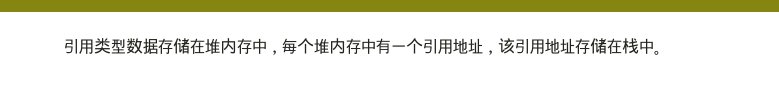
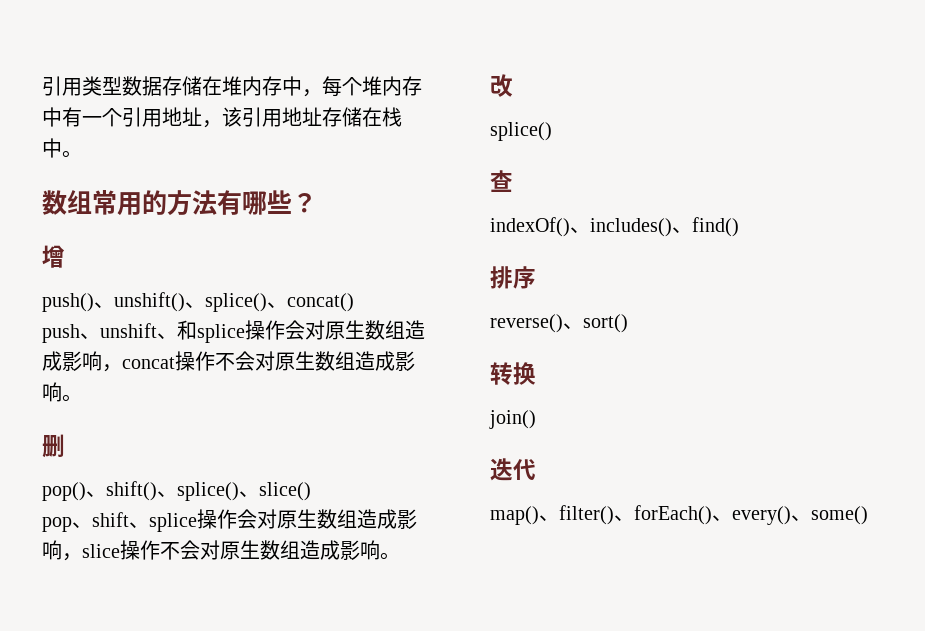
+ 数组常用的方法有哪些？
+ 增
+ push()、unshift()、splice()、concat()
+ push、unshift、和splice操作会对原生数组造成影响，concat操作不会对原生数组造成影响。
+ 删
+ pop()、shift()、splice()、slice()
+ pop、shift、splice操作会对原生数组造成影响，slice操作不会对原生数组造成影响。
+ 改
+ splice()
+ 查
+ indexOf()、includes()、find()
+ 排序
+ reverse()、sort()
+ 转换
+ join()
+ 迭代
+ map()、filter()、forEach()、every()、some()

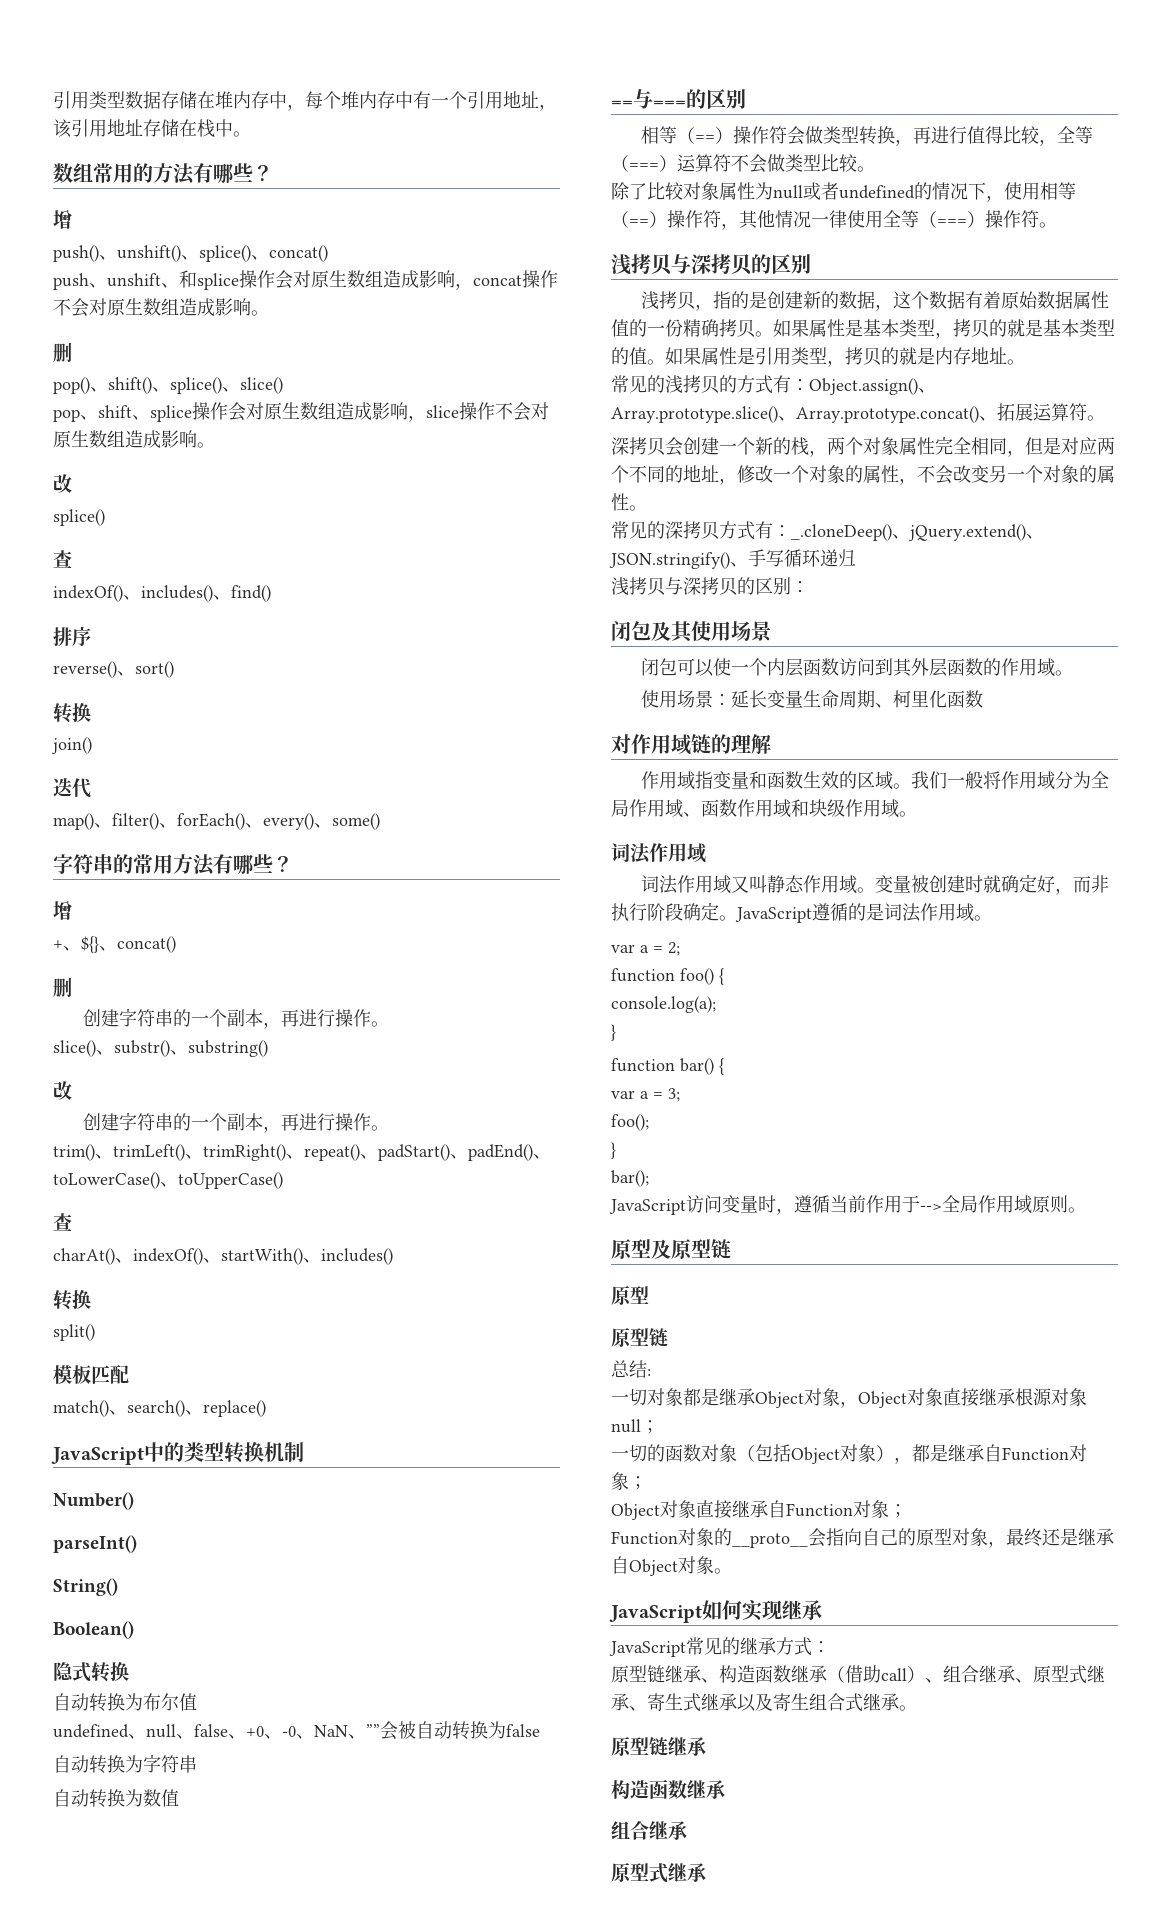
+ 字符串的常用方法有哪些？
+ 增
+ +、${}、concat()
+ 删
+ 创建字符串的一个副本，再进行操作。
+ slice()、substr()、substring()
+ 改
+ 创建字符串的一个副本，再进行操作。
+ trim()、trimLeft()、trimRight()、repeat()、padStart()、padEnd()、toLowerCase()、toUpperCase()
+ 查
+ charAt()、indexOf()、startWith()、includes()
+ 转换
+ split()
+ 模板匹配
+ match()、search()、replace()
+ JavaScript中的类型转换机制
+ Number()
+ parseInt()
+ String()
+ Boolean()
+ 隐式转换
+ 自动转换为布尔值
+ undefined、null、false、+0、-0、NaN、””会被自动转换为false
+ 自动转换为字符串
+ 自动转换为数值
+ ==与===的区别
+ 相等（==）操作符会做类型转换，再进行值得比较，全等（===）运算符不会做类型比较。
+ 除了比较对象属性为null或者undefined的情况下，使用相等（==）操作符，其他情况一律使用全等（===）操作符。
+ 浅拷贝与深拷贝的区别
+ 浅拷贝，指的是创建新的数据，这个数据有着原始数据属性值的一份精确拷贝。如果属性是基本类型，拷贝的就是基本类型的值。如果属性是引用类型，拷贝的就是内存地址。
+ 常见的浅拷贝的方式有：Object.assign()、Array.prototype.slice()、Array.prototype.concat()、拓展运算符。
+ 深拷贝会创建一个新的栈，两个对象属性完全相同，但是对应两个不同的地址，修改一个对象的属性，不会改变另一个对象的属性。
+ 常见的深拷贝方式有：_.cloneDeep()、jQuery.extend()、JSON.stringify()、手写循环递归
+ 浅拷贝与深拷贝的区别：
+ 闭包及其使用场景
+ 闭包可以使一个内层函数访问到其外层函数的作用域。
+ 使用场景：延长变量生命周期、柯里化函数
+ 对作用域链的理解
+ 作用域指变量和函数生效的区域。我们一般将作用域分为全局作用域、函数作用域和块级作用域。
+ 词法作用域
+ 词法作用域又叫静态作用域。变量被创建时就确定好，而非执行阶段确定。JavaScript遵循的是词法作用域。
+ var a = 2;
+ function foo() {
+ console.log(a);
+ }
+ function bar() {
+ var a = 3;
+ foo();
+ }
+ bar();
+ JavaScript访问变量时，遵循当前作用于-->全局作用域原则。
+ 原型及原型链
+ 原型
+ 原型链
+ 总结:
+ 一切对象都是继承Object对象，Object对象直接继承根源对象null；
+ 一切的函数对象（包括Object对象），都是继承自Function对象；
+ Object对象直接继承自Function对象；
+ Function对象的__proto__会指向自己的原型对象，最终还是继承自Object对象。
+ JavaScript如何实现继承
+ JavaScript常见的继承方式：
+ 原型链继承、构造函数继承（借助call）、组合继承、原型式继承、寄生式继承以及寄生组合式继承。
+ 原型链继承
+ 构造函数继承
+ 组合继承
+ 原型式继承

